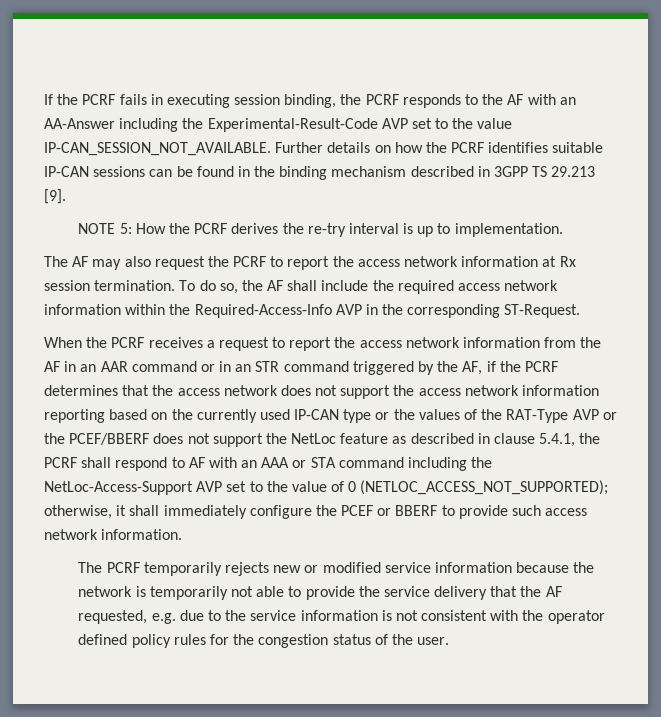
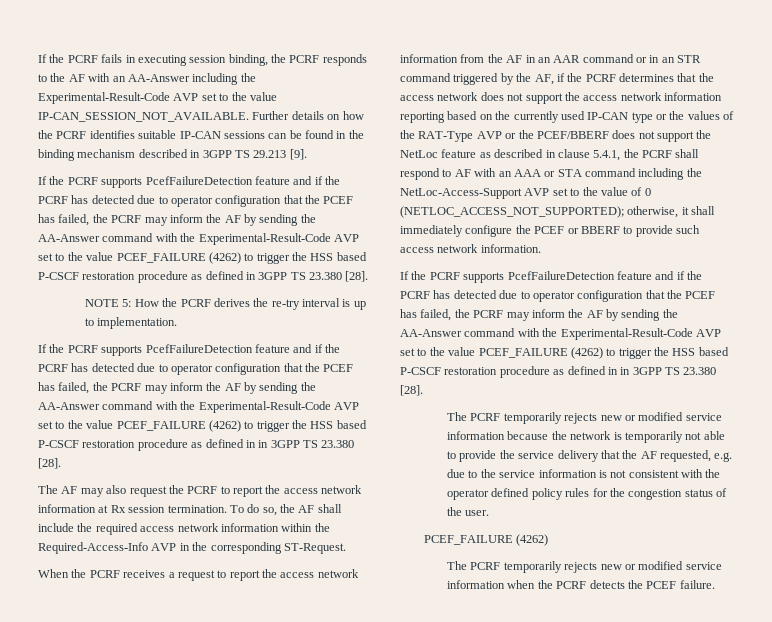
+ If the PCRF supports PcefFailureDetection feature and if the PCRF has detected due to operator configuration that the PCEF has failed, the PCRF may inform the AF by sending the AA-Answer command with the Experimental-Result-Code AVP set to the value PCEF_FAILURE (4262) to trigger the HSS based P-CSCF restoration procedure as defined in 3GPP TS 23.380 [28].
  NOTE 5: How the PCRF derives the re-try interval is up to implementation.
+ If the PCRF supports PcefFailureDetection feature and if the PCRF has detected due to operator configuration that the PCEF has failed, the PCRF may inform the AF by sending the AA-Answer command with the Experimental-Result-Code AVP set to the value PCEF_FAILURE (4262) to trigger the HSS based P-CSCF restoration procedure as defined in in 3GPP TS 23.380 [28].
  otherwise, it shall immediately configure the PCEF or BBERF to provide such access network information.
+ If the PCRF supports PcefFailureDetection feature and if the PCRF has detected due to operator configuration that the PCEF has failed, the PCRF may inform the AF by sending the AA-Answer command with the Experimental-Result-Code AVP set to the value PCEF_FAILURE (4262) to trigger the HSS based P-CSCF restoration procedure as defined in in 3GPP TS 23.380 [28].
  The PCRF temporarily rejects new or modified service information because the network is temporarily not able to provide the service delivery that the AF requested, e.g. due to the service information is not consistent with the operator defined policy rules for the congestion status of the user.
+ PCEF_FAILURE (4262)
+ The PCRF temporarily rejects new or modified service information when the PCRF detects the PCEF failure.

